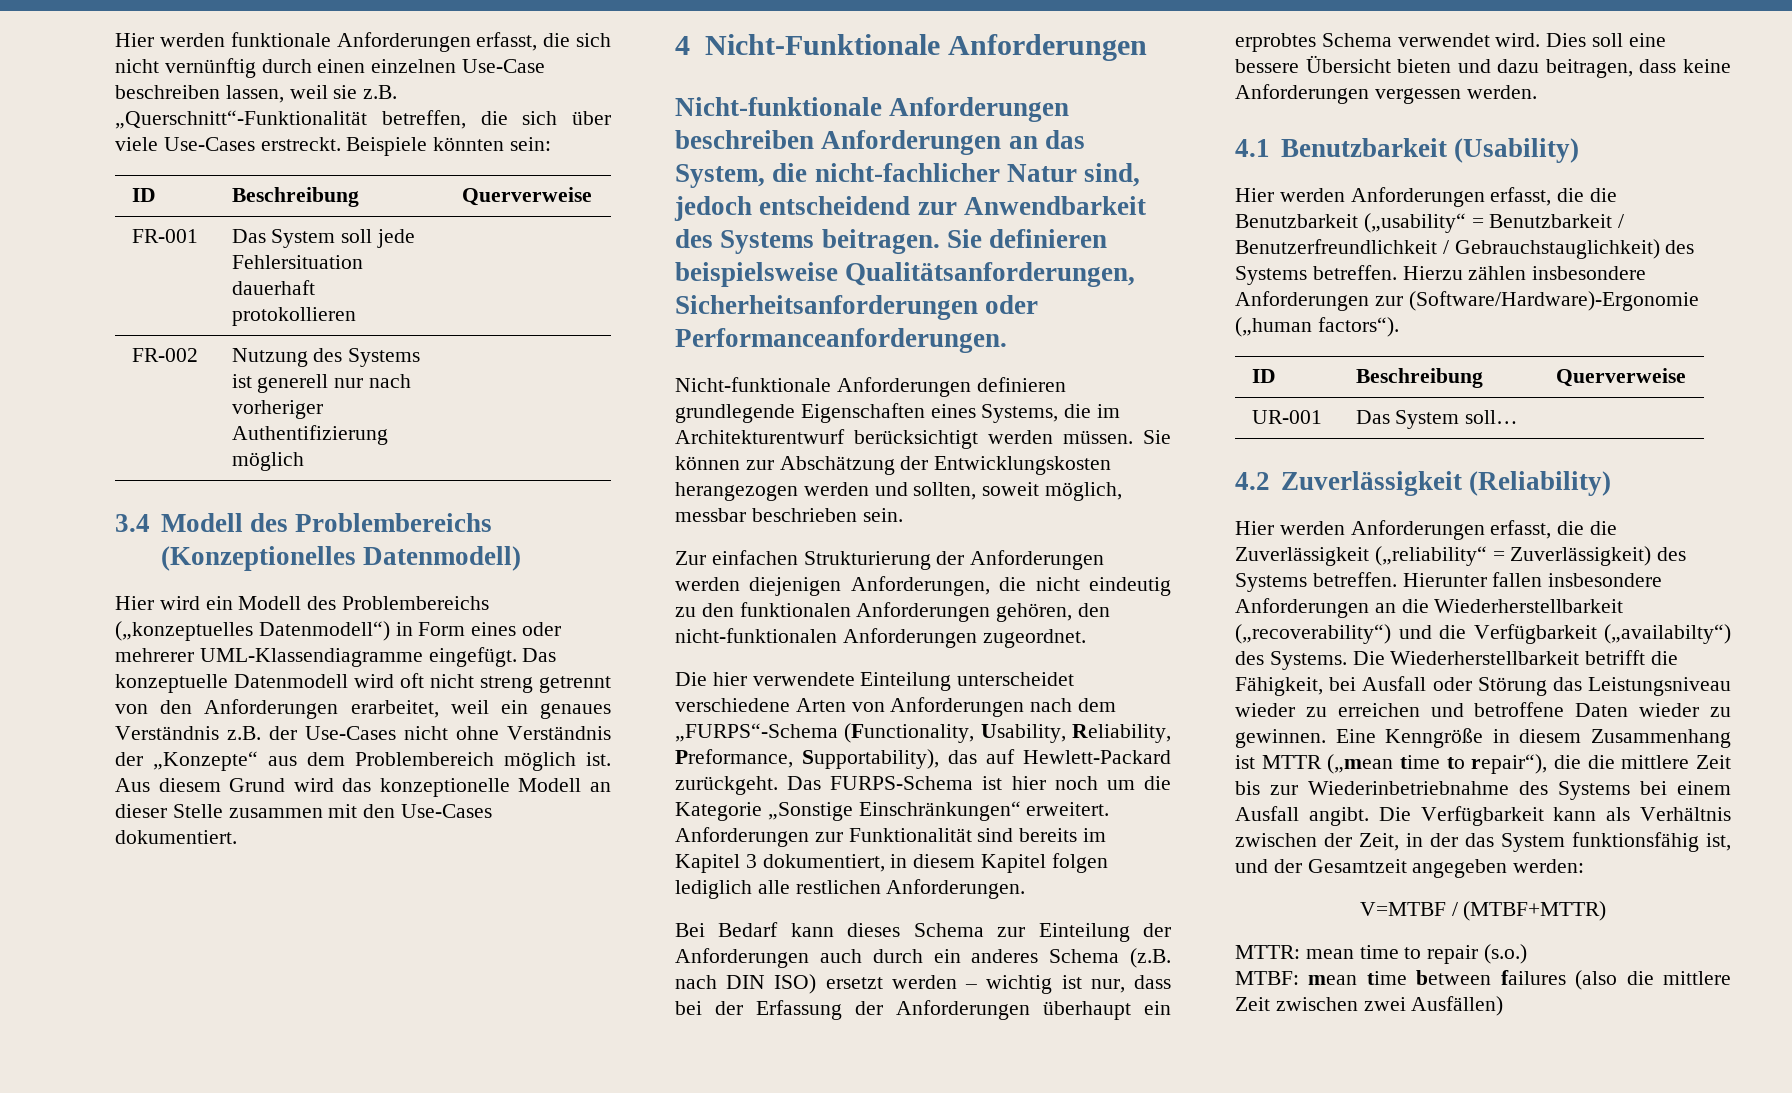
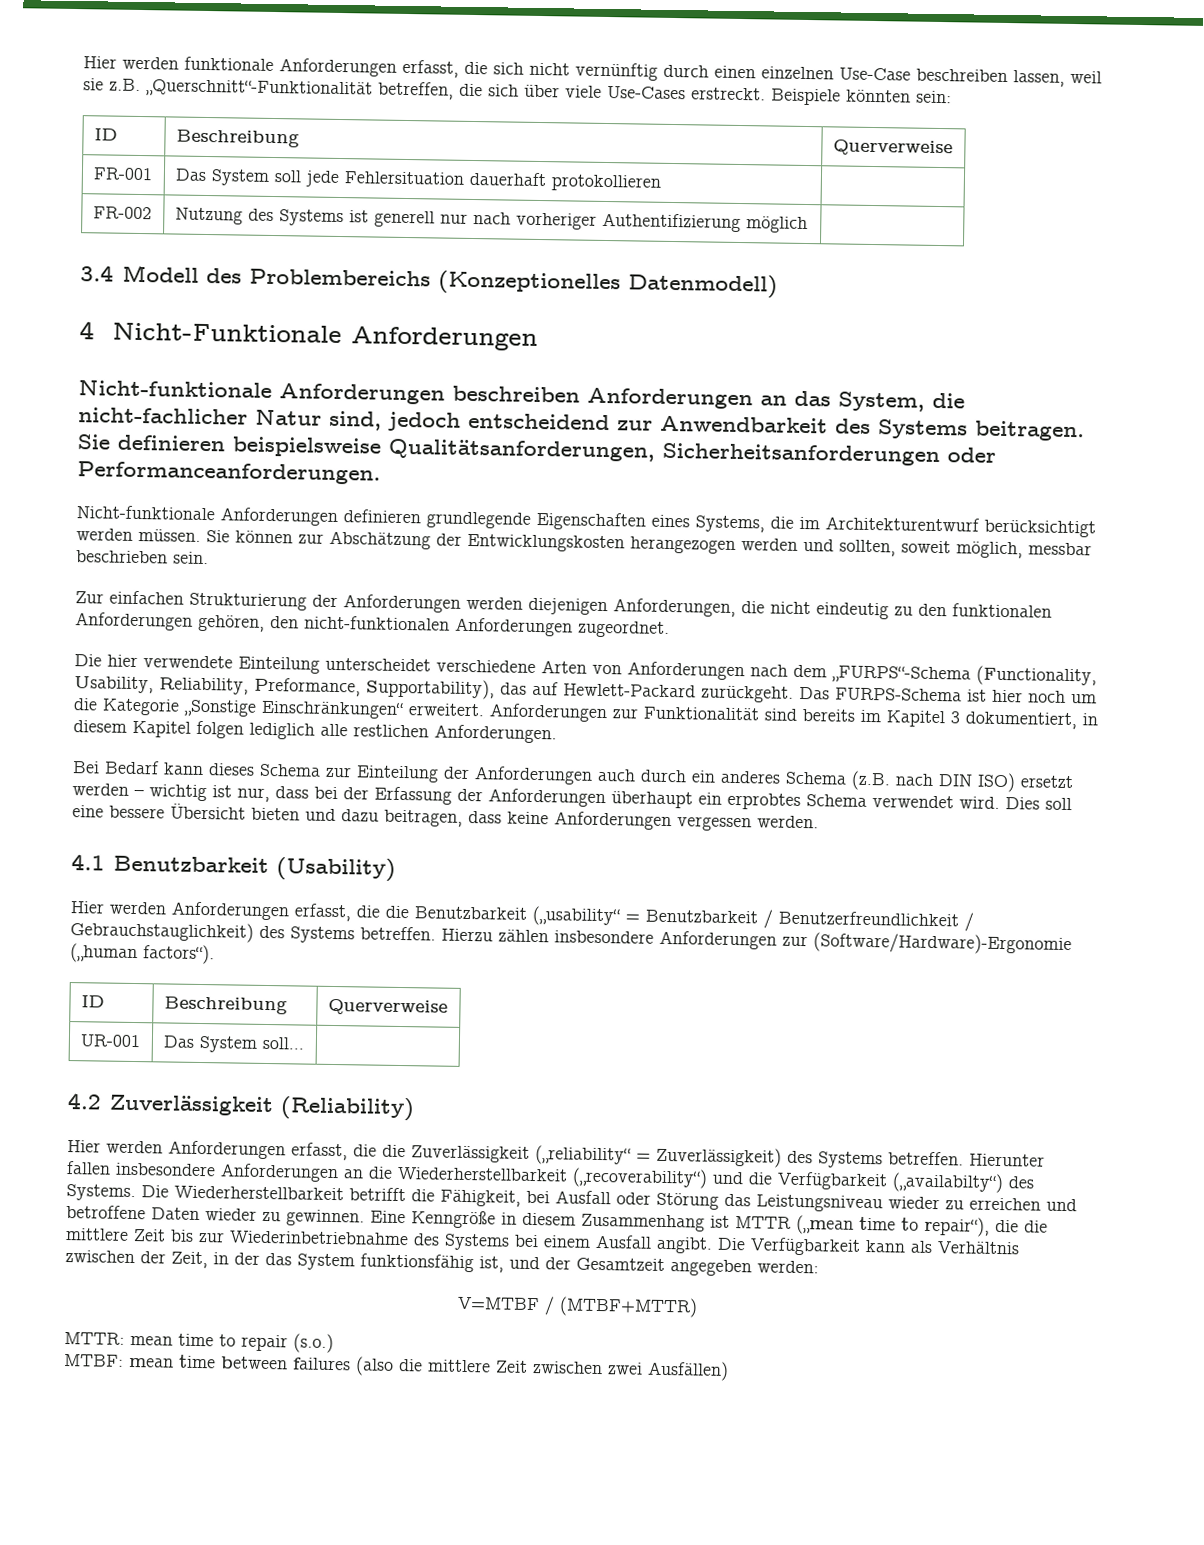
- Hier wird ein Modell des Problembereichs („konzeptuelles Datenmodell“) in Form eines oder mehrerer UML-Klassendiagramme eingefügt. Das konzeptuelle Datenmodell wird oft nicht streng getrennt von den Anforderungen erarbeitet, weil ein genaues Verständnis z.B. der Use-Cases nicht ohne Verständnis der „Konzepte“ aus dem Problembereich möglich ist. Aus diesem Grund wird das konzeptionelle Modell an dieser Stelle zusammen mit den Use-Cases dokumentiert.

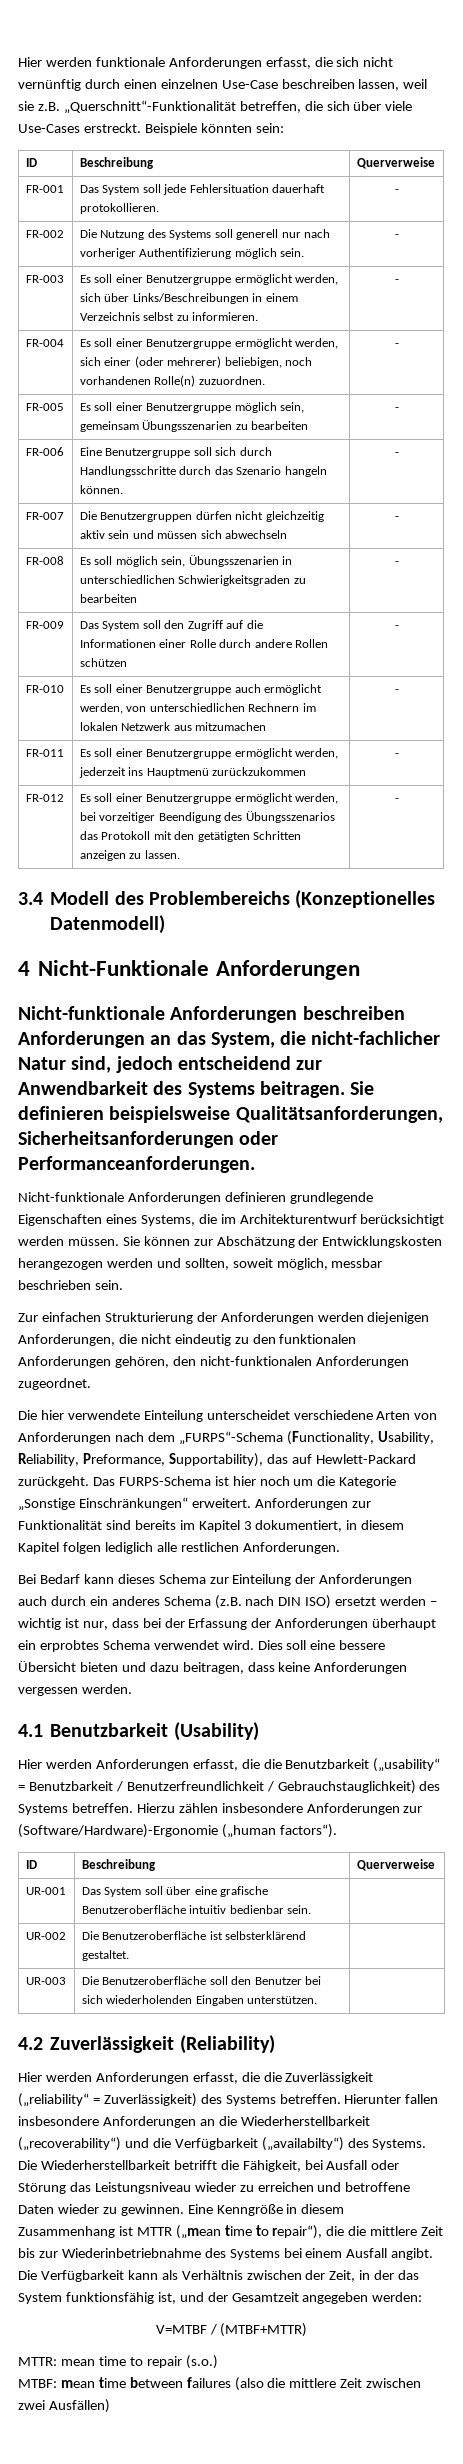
- FR-001 | Das System soll jede Fehlersituation dauerhaft protokollieren |
+ FR-001 | Das System soll jede Fehlersituation dauerhaft protokollieren. | -
- FR-002 | Nutzung des Systems ist generell nur nach vorheriger Authentifizierung möglich |
+ FR-002 | Die Nutzung des Systems soll generell nur nach vorheriger Authentifizierung möglich sein. | -
+ FR-003 | Es soll einer Benutzergruppe ermöglicht werden, sich über Links/Beschreibungen in einem Verzeichnis selbst zu informieren. | -
+ FR-004 | Es soll einer Benutzergruppe ermöglicht werden, sich einer (oder mehrerer) beliebigen, noch vorhandenen Rolle(n) zuzuordnen. | -
+ FR-005 | Es soll einer Benutzergruppe möglich sein, gemeinsam Übungsszenarien zu bearbeiten | -
+ FR-006 | Eine Benutzergruppe soll sich durch Handlungsschritte durch das Szenario hangeln können. | -
+ FR-007 | Die Benutzergruppen dürfen nicht gleichzeitig aktiv sein und müssen sich abwechseln | -
+ FR-008 | Es soll möglich sein, Übungsszenarien in unterschiedlichen Schwierigkeitsgraden zu bearbeiten | -
+ FR-009 | Das System soll den Zugriff auf die Informationen einer Rolle durch andere Rollen schützen | -
+ FR-010 | Es soll einer Benutzergruppe auch ermöglicht werden, von unterschiedlichen Rechnern im lokalen Netzwerk aus mitzumachen | -
+ FR-011 | Es soll einer Benutzergruppe ermöglicht werden, jederzeit ins Hauptmenü zurückzukommen | -
+ FR-012 | Es soll einer Benutzergruppe ermöglicht werden, bei vorzeitiger Beendigung des Übungsszenarios das Protokoll mit den getätigten Schritten anzeigen zu lassen. | -
- UR-001 | Das System soll… |
+ UR-001 | Das System soll über eine grafische Benutzeroberfläche intuitiv bedienbar sein. |
+ UR-002 | Die Benutzeroberfläche ist selbsterklärend gestaltet. |
+ UR-003 | Die Benutzeroberfläche soll den Benutzer bei sich wiederholenden Eingaben unterstützen. |

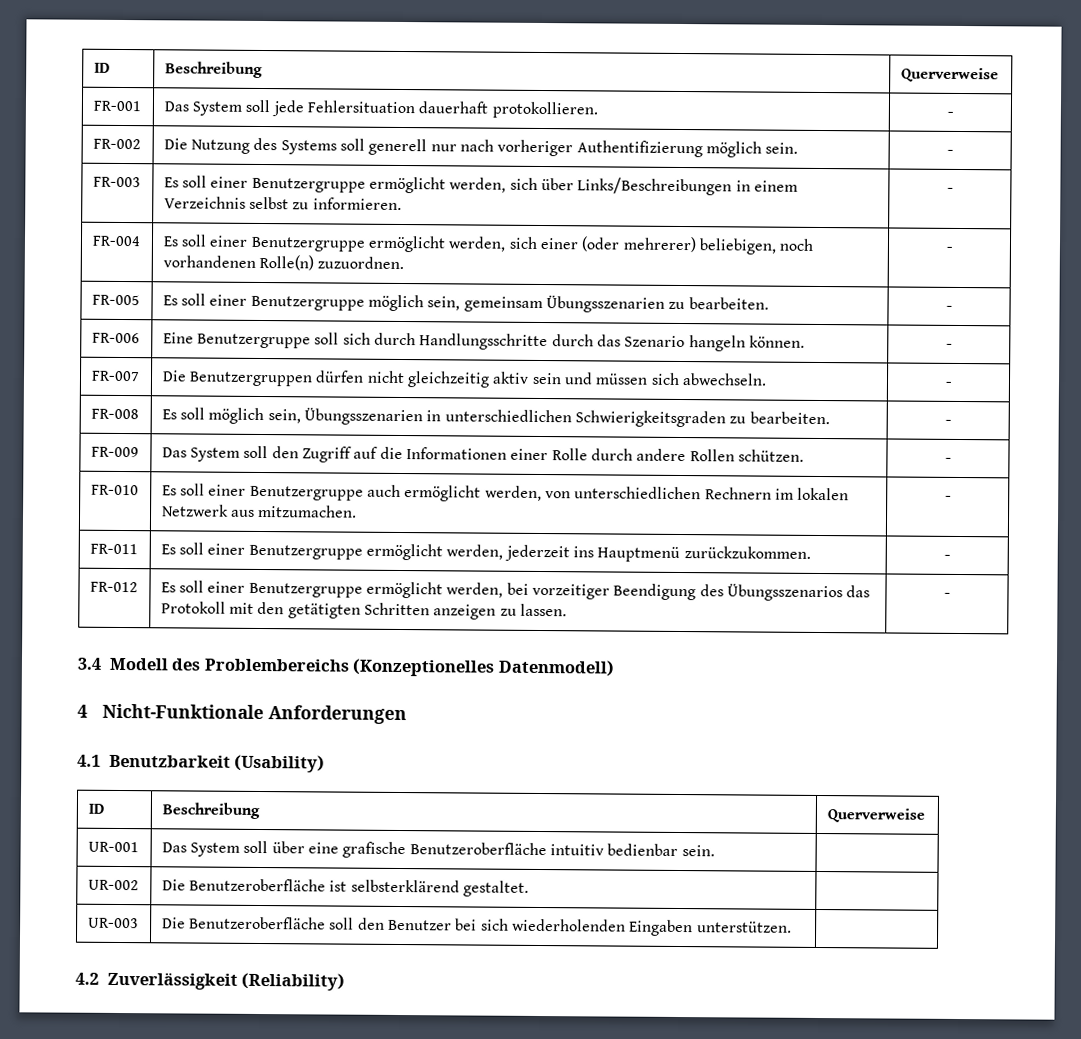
- Hier werden funktionale Anforderungen erfasst, die sich nicht vernünftig durch einen einzelnen Use-Case beschreiben lassen, weil sie z.B. „Querschnitt“-Funktionalität betreffen, die sich über viele Use-Cases erstreckt. Beispiele könnten sein:
- FR-005 | Es soll einer Benutzergruppe möglich sein, gemeinsam Übungsszenarien zu bearbeiten | -
+ FR-005 | Es soll einer Benutzergruppe möglich sein, gemeinsam Übungsszenarien zu bearbeiten. | -
- FR-007 | Die Benutzergruppen dürfen nicht gleichzeitig aktiv sein und müssen sich abwechseln | -
+ FR-007 | Die Benutzergruppen dürfen nicht gleichzeitig aktiv sein und müssen sich abwechseln. | -
- FR-008 | Es soll möglich sein, Übungsszenarien in unterschiedlichen Schwierigkeitsgraden zu bearbeiten | -
+ FR-008 | Es soll möglich sein, Übungsszenarien in unterschiedlichen Schwierigkeitsgraden zu bearbeiten. | -
- FR-009 | Das System soll den Zugriff auf die Informationen einer Rolle durch andere Rollen schützen | -
+ FR-009 | Das System soll den Zugriff auf die Informationen einer Rolle durch andere Rollen schützen. | -
- FR-010 | Es soll einer Benutzergruppe auch ermöglicht werden, von unterschiedlichen Rechnern im lokalen Netzwerk aus mitzumachen | -
+ FR-010 | Es soll einer Benutzergruppe auch ermöglicht werden, von unterschiedlichen Rechnern im lokalen Netzwerk aus mitzumachen. | -
- FR-011 | Es soll einer Benutzergruppe ermöglicht werden, jederzeit ins Hauptmenü zurückzukommen | -
+ FR-011 | Es soll einer Benutzergruppe ermöglicht werden, jederzeit ins Hauptmenü zurückzukommen. | -
- Nicht-funktionale Anforderungen beschreiben Anforderungen an das System, die nicht-fachlicher Natur sind, jedoch entscheidend zur Anwendbarkeit des Systems beitragen. Sie definieren beispielsweise Qualitätsanforderungen, Sicherheitsanforderungen oder Performanceanforderungen.
- Nicht-funktionale Anforderungen definieren grundlegende Eigenschaften eines Systems, die im Architekturentwurf berücksichtigt werden müssen. Sie können zur Abschätzung der Entwicklungskosten herangezogen werden und sollten, soweit möglich, messbar beschrieben sein.
- Zur einfachen Strukturierung der Anforderungen werden diejenigen Anforderungen, die nicht eindeutig zu den funktionalen Anforderungen gehören, den nicht-funktionalen Anforderungen zugeordnet.
- Die hier verwendete Einteilung unterscheidet verschiedene Arten von Anforderungen nach dem „FURPS“-Schema (Functionality, Usability, Reliability, Preformance, Supportability), das auf Hewlett-Packard zurückgeht. Das FURPS-Schema ist hier noch um die Kategorie „Sonstige Einschränkungen“ erweitert. Anforderungen zur Funktionalität sind bereits im Kapitel 3 dokumentiert, in diesem Kapitel folgen lediglich alle restlichen Anforderungen.
- Bei Bedarf kann dieses Schema zur Einteilung der Anforderungen auch durch ein anderes Schema (z.B. nach DIN ISO) ersetzt werden – wichtig ist nur, dass bei der Erfassung der Anforderungen überhaupt ein erprobtes Schema verwendet wird. Dies soll eine bessere Übersicht bieten und dazu beitragen, dass keine Anforderungen vergessen werden.
  4.1 Benutzbarkeit (Usability)
- Hier werden Anforderungen erfasst, die die Benutzbarkeit („usability“ = Benutzbarkeit / Benutzerfreundlichkeit / Gebrauchstauglichkeit) des Systems betreffen. Hierzu zählen insbesondere Anforderungen zur (Software/Hardware)-Ergonomie („human factors“).
- Hier werden Anforderungen erfasst, die die Zuverlässigkeit („reliability“ = Zuverlässigkeit) des Systems betreffen. Hierunter fallen insbesondere Anforderungen an die Wiederherstellbarkeit („recoverability“) und die Verfügbarkeit („availabilty“) des Systems. Die Wiederherstellbarkeit betrifft die Fähigkeit, bei Ausfall oder Störung das Leistungsniveau wieder zu erreichen und betroffene Daten wieder zu gewinnen. Eine Kenngröße in diesem Zusammenhang ist MTTR („mean time to repair“), die die mittlere Zeit bis zur Wiederinbetriebnahme des Systems bei einem Ausfall angibt. Die Verfügbarkeit kann als Verhältnis zwischen der Zeit, in der das System funktionsfähig ist, und der Gesamtzeit angegeben werden:
- V=MTBF / (MTBF+MTTR)
- MTTR: mean time to repair (s.o.)
- MTBF: mean time between failures (also die mittlere Zeit zwischen zwei Ausfällen)

